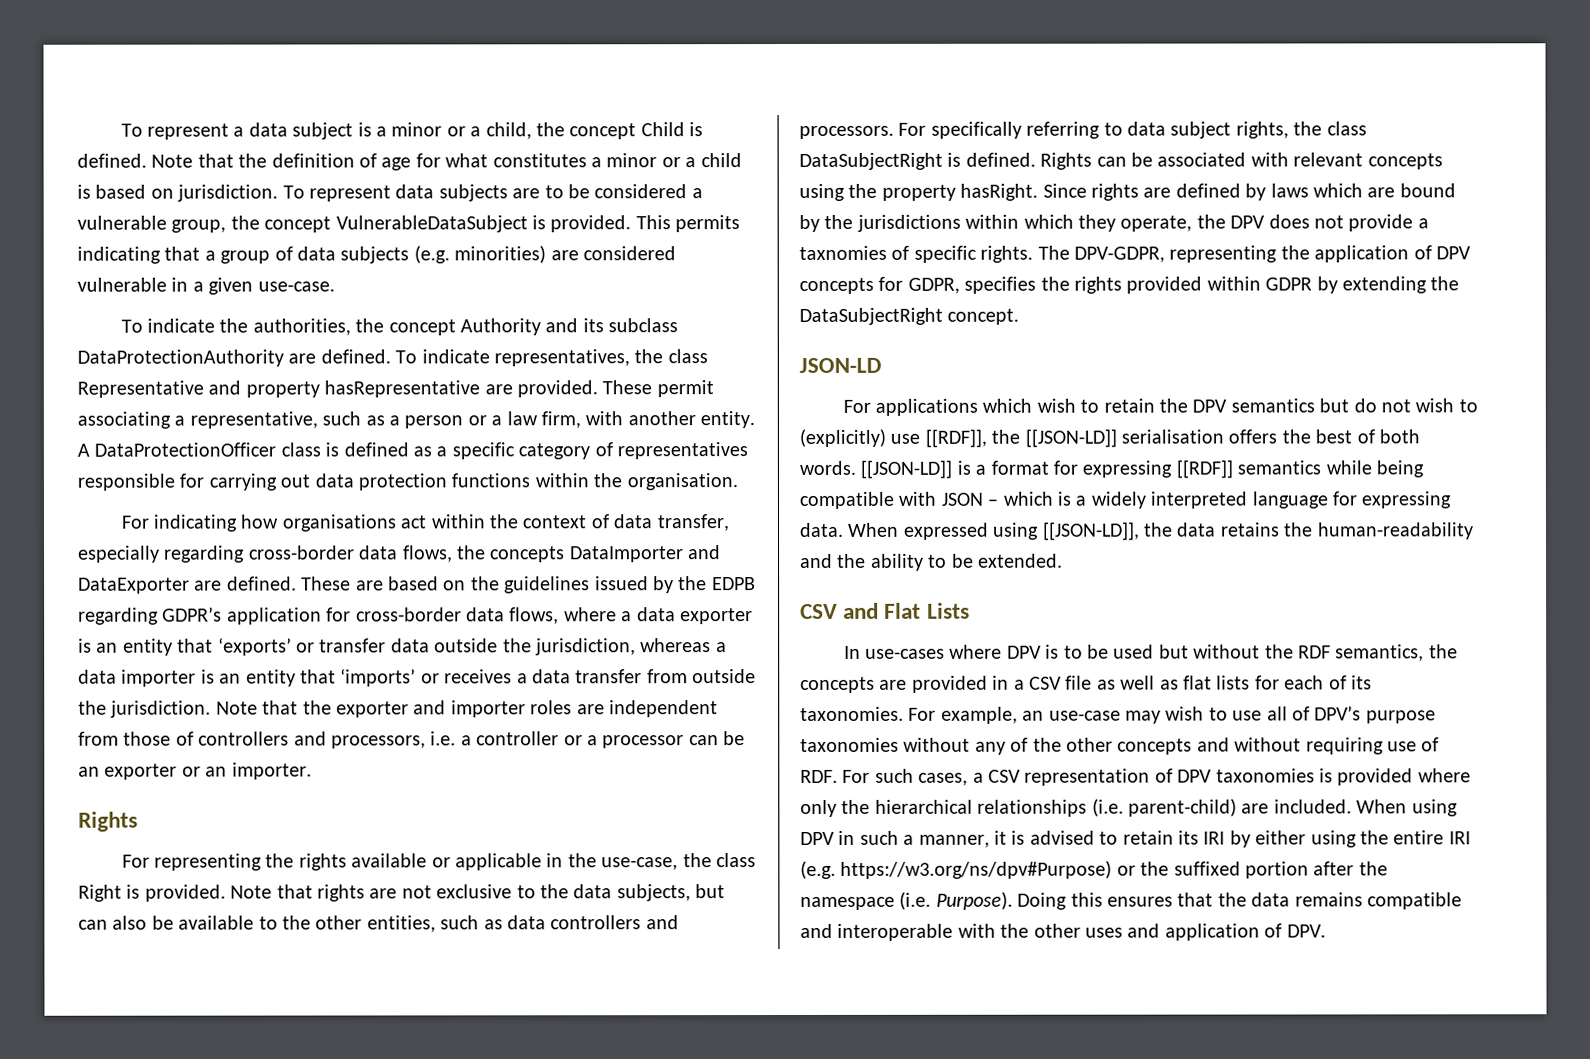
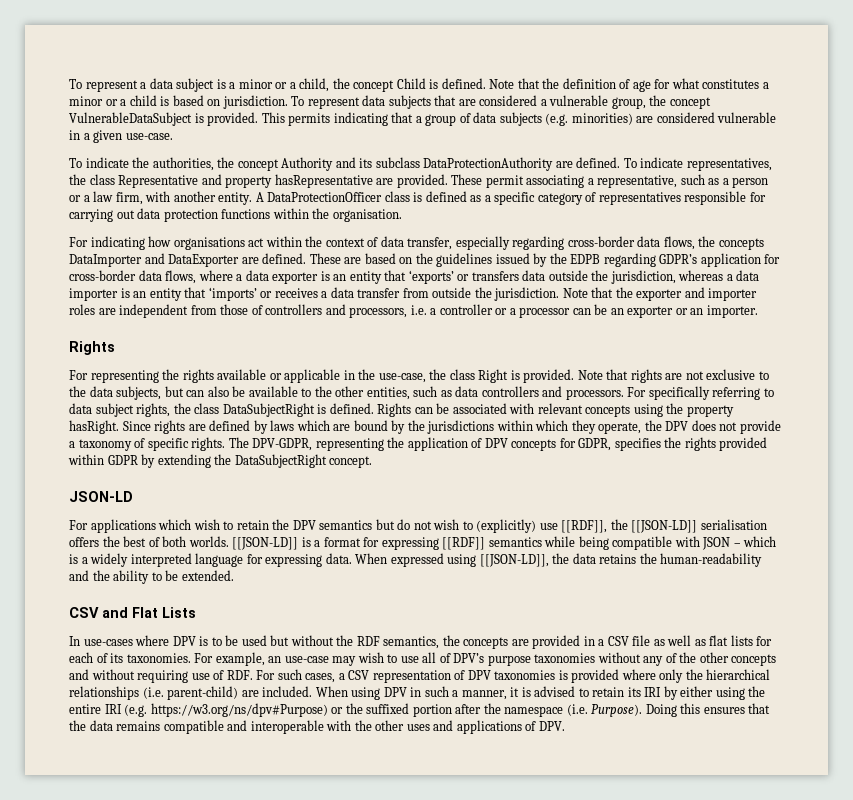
- To represent data subjects are to be considered a vulnerable group, the concept VulnerableDataSubject is provided.
+ To represent data subjects that are considered a vulnerable group, the concept VulnerableDataSubject is provided.
- These are based on the guidelines issued by the EDPB regarding GDPR’s application for cross-border data flows, where a data exporter is an entity that ‘exports’ or transfer data outside the jurisdiction, whereas a data importer is an entity that ‘imports’ or receives a data transfer from outside the jurisdiction.
+ These are based on the guidelines issued by the EDPB regarding GDPR’s application for cross-border data flows, where a data exporter is an entity that ‘exports’ or transfers data outside the jurisdiction, whereas a data importer is an entity that ‘imports’ or receives a data transfer from outside the jurisdiction.
- Since rights are defined by laws which are bound by the jurisdictions within which they operate, the DPV does not provide a taxnomies of specific rights.
+ Since rights are defined by laws which are bound by the jurisdictions within which they operate, the DPV does not provide a taxonomy of specific rights.
- For applications which wish to retain the DPV semantics but do not wish to (explicitly) use [[RDF]], the [[JSON-LD]] serialisation offers the best of both words.
+ For applications which wish to retain the DPV semantics but do not wish to (explicitly) use [[RDF]], the [[JSON-LD]] serialisation offers the best of both worlds.
- Doing this ensures that the data remains compatible and interoperable with the other uses and application of DPV.
+ Doing this ensures that the data remains compatible and interoperable with the other uses and applications of DPV.

